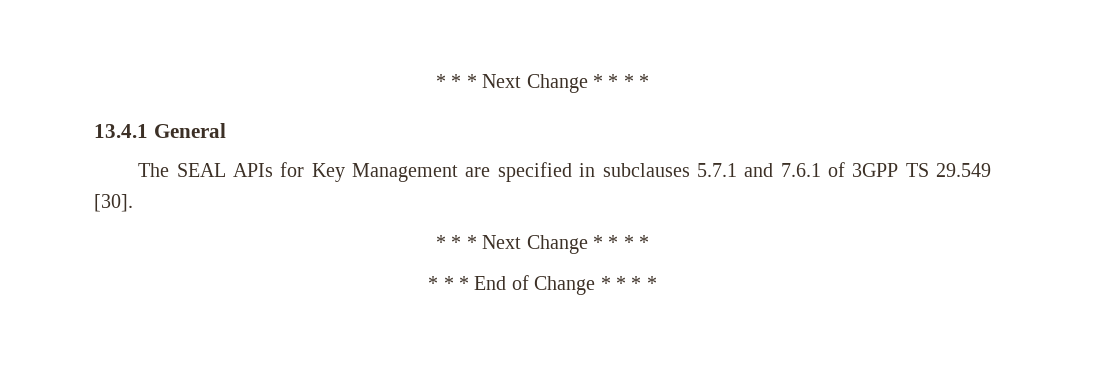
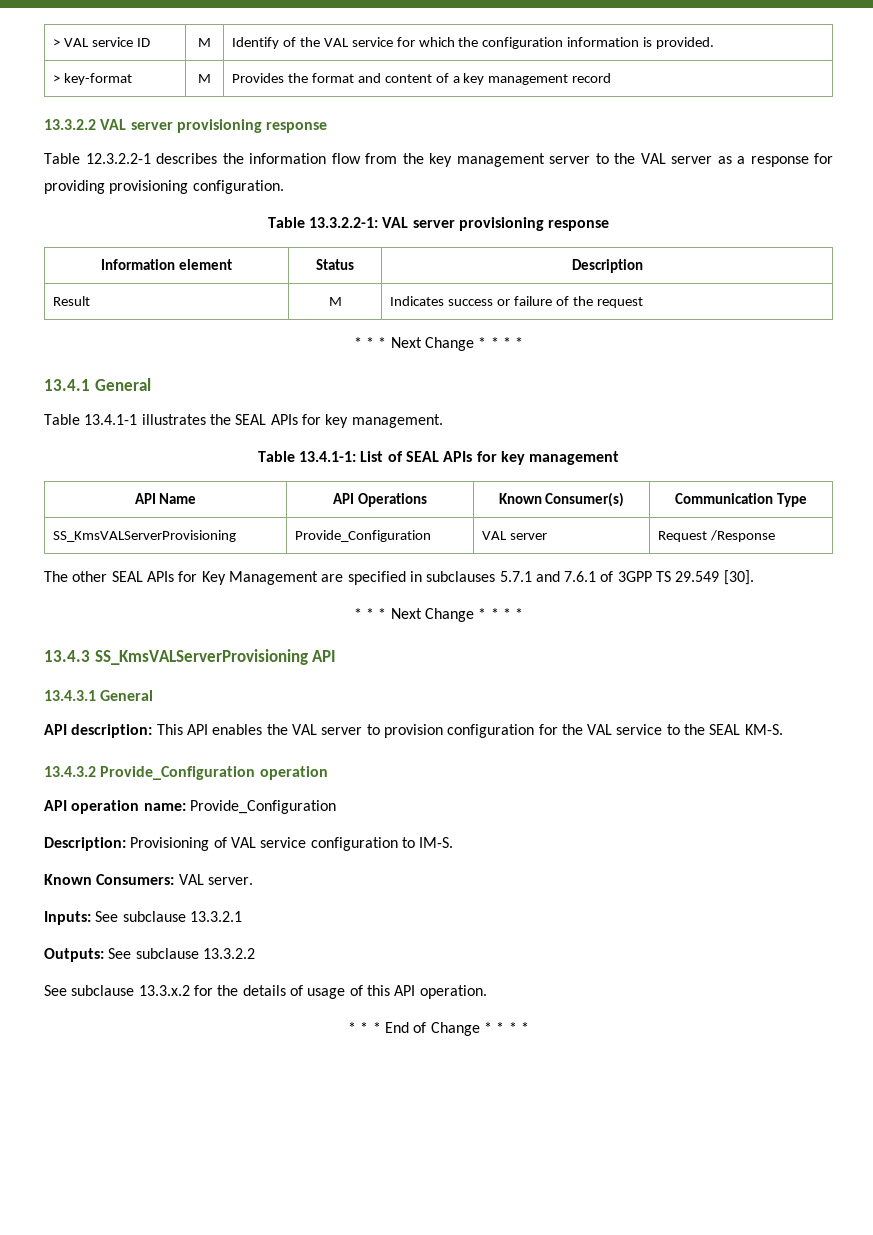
+ > VAL service ID | M | Identify of the VAL service for which the configuration information is provided.
+ > key-format | M | Provides the format and content of a key management record
+ 13.3.2.2 VAL server provisioning response
+ Table 12.3.2.2-1 describes the information flow from the key management server to the VAL server as a response for providing provisioning configuration.
+ Table 13.3.2.2-1: VAL server provisioning response
+ Information element | Status | Description
+ Result | M | Indicates success or failure of the request
+ Table 13.4.1-1 illustrates the SEAL APIs for key management.
+ Table 13.4.1-1: List of SEAL APIs for key management
+ API Name | API Operations | Known Consumer(s) | Communication Type
+ SS_KmsVALServerProvisioning | Provide_Configuration | VAL server | Request /Response
- The SEAL APIs for Key Management are specified in subclauses 5.7.1 and 7.6.1 of 3GPP TS 29.549 [30].
+ The other SEAL APIs for Key Management are specified in subclauses 5.7.1 and 7.6.1 of 3GPP TS 29.549 [30].
+ 13.4.3 SS_KmsVALServerProvisioning API
+ 13.4.3.1 General
+ API description: This API enables the VAL server to provision configuration for the VAL service to the SEAL KM-S.
+ 13.4.3.2 Provide_Configuration operation
+ API operation name: Provide_Configuration
+ Description: Provisioning of VAL service configuration to IM-S.
+ Known Consumers: VAL server.
+ Inputs: See subclause 13.3.2.1
+ Outputs: See subclause 13.3.2.2
+ See subclause 13.3.x.2 for the details of usage of this API operation.

